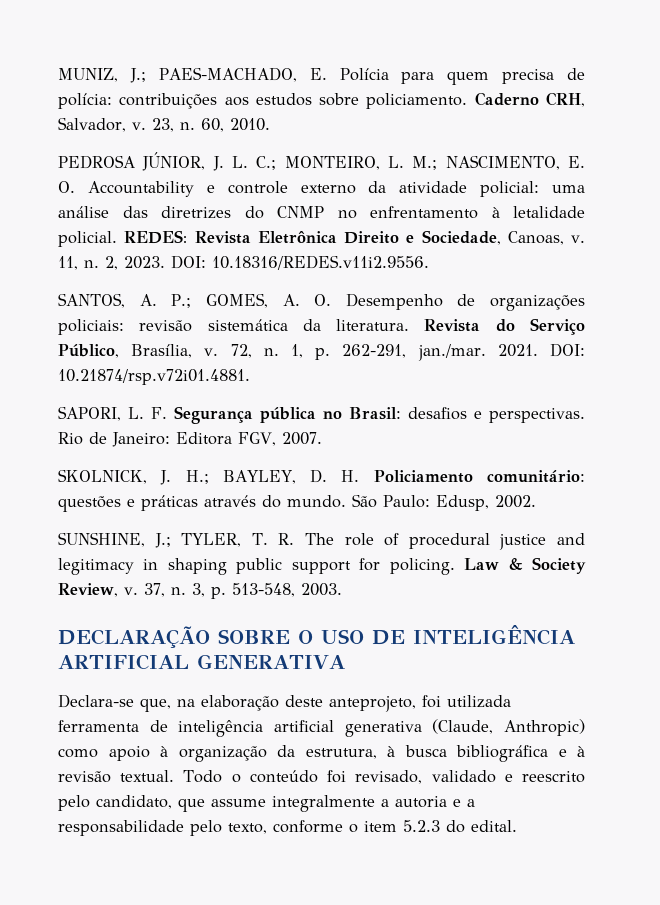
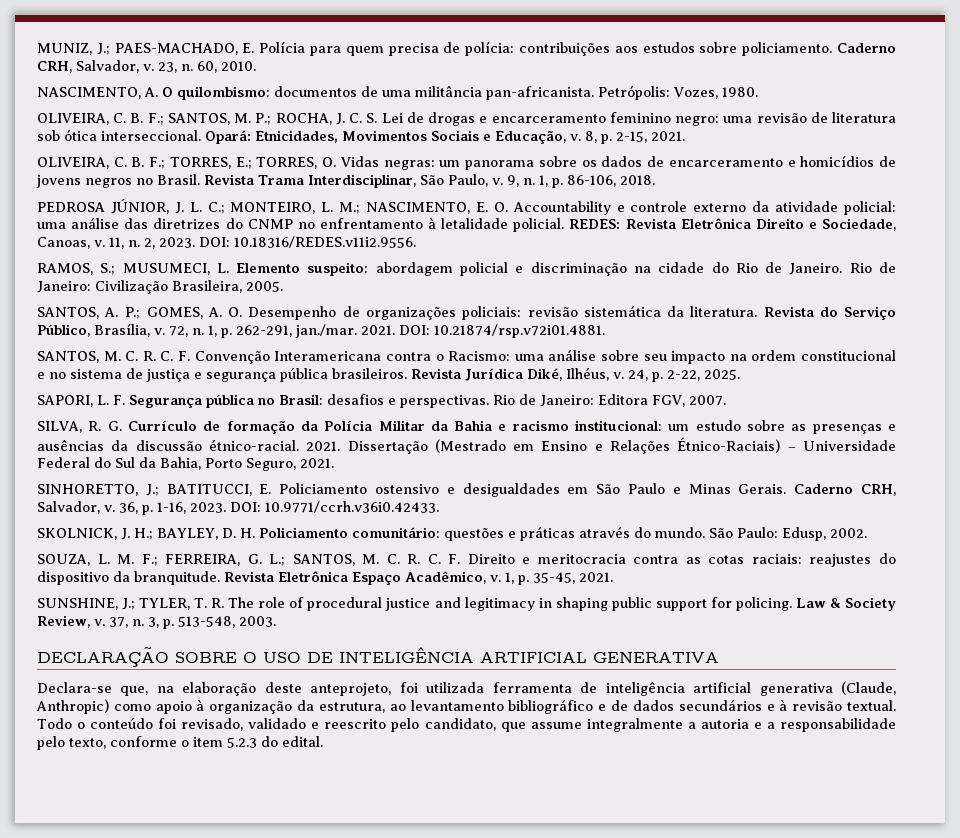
+ NASCIMENTO, A. O quilombismo: documentos de uma militância pan-africanista. Petrópolis: Vozes, 1980.
+ OLIVEIRA, C. B. F.; SANTOS, M. P.; ROCHA, J. C. S. Lei de drogas e encarceramento feminino negro: uma revisão de literatura sob ótica interseccional. Opará: Etnicidades, Movimentos Sociais e Educação, v. 8, p. 2-15, 2021.
+ OLIVEIRA, C. B. F.; TORRES, E.; TORRES, O. Vidas negras: um panorama sobre os dados de encarceramento e homicídios de jovens negros no Brasil. Revista Trama Interdisciplinar, São Paulo, v. 9, n. 1, p. 86-106, 2018.
+ RAMOS, S.; MUSUMECI, L. Elemento suspeito: abordagem policial e discriminação na cidade do Rio de Janeiro. Rio de Janeiro: Civilização Brasileira, 2005.
+ SANTOS, M. C. R. C. F. Convenção Interamericana contra o Racismo: uma análise sobre seu impacto na ordem constitucional e no sistema de justiça e segurança pública brasileiros. Revista Jurídica Diké, Ilhéus, v. 24, p. 2-22, 2025.
+ SILVA, R. G. Currículo de formação da Polícia Militar da Bahia e racismo institucional: um estudo sobre as presenças e ausências da discussão étnico-racial. 2021. Dissertação (Mestrado em Ensino e Relações Étnico-Raciais) – Universidade Federal do Sul da Bahia, Porto Seguro, 2021.
+ SINHORETTO, J.; BATITUCCI, E. Policiamento ostensivo e desigualdades em São Paulo e Minas Gerais. Caderno CRH, Salvador, v. 36, p. 1-16, 2023. DOI: 10.9771/ccrh.v36i0.42433.
+ SOUZA, L. M. F.; FERREIRA, G. L.; SANTOS, M. C. R. C. F. Direito e meritocracia contra as cotas raciais: reajustes do dispositivo da branquitude. Revista Eletrônica Espaço Acadêmico, v. 1, p. 35-45, 2021.
- Declara-se que, na elaboração deste anteprojeto, foi utilizada ferramenta de inteligência artificial generativa (Claude, Anthropic) como apoio à organização da estrutura, à busca bibliográfica e à revisão textual.
+ Declara-se que, na elaboração deste anteprojeto, foi utilizada ferramenta de inteligência artificial generativa (Claude, Anthropic) como apoio à organização da estrutura, ao levantamento bibliográfico e de dados secundários e à revisão textual.

